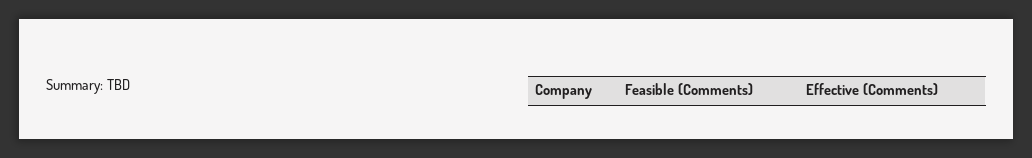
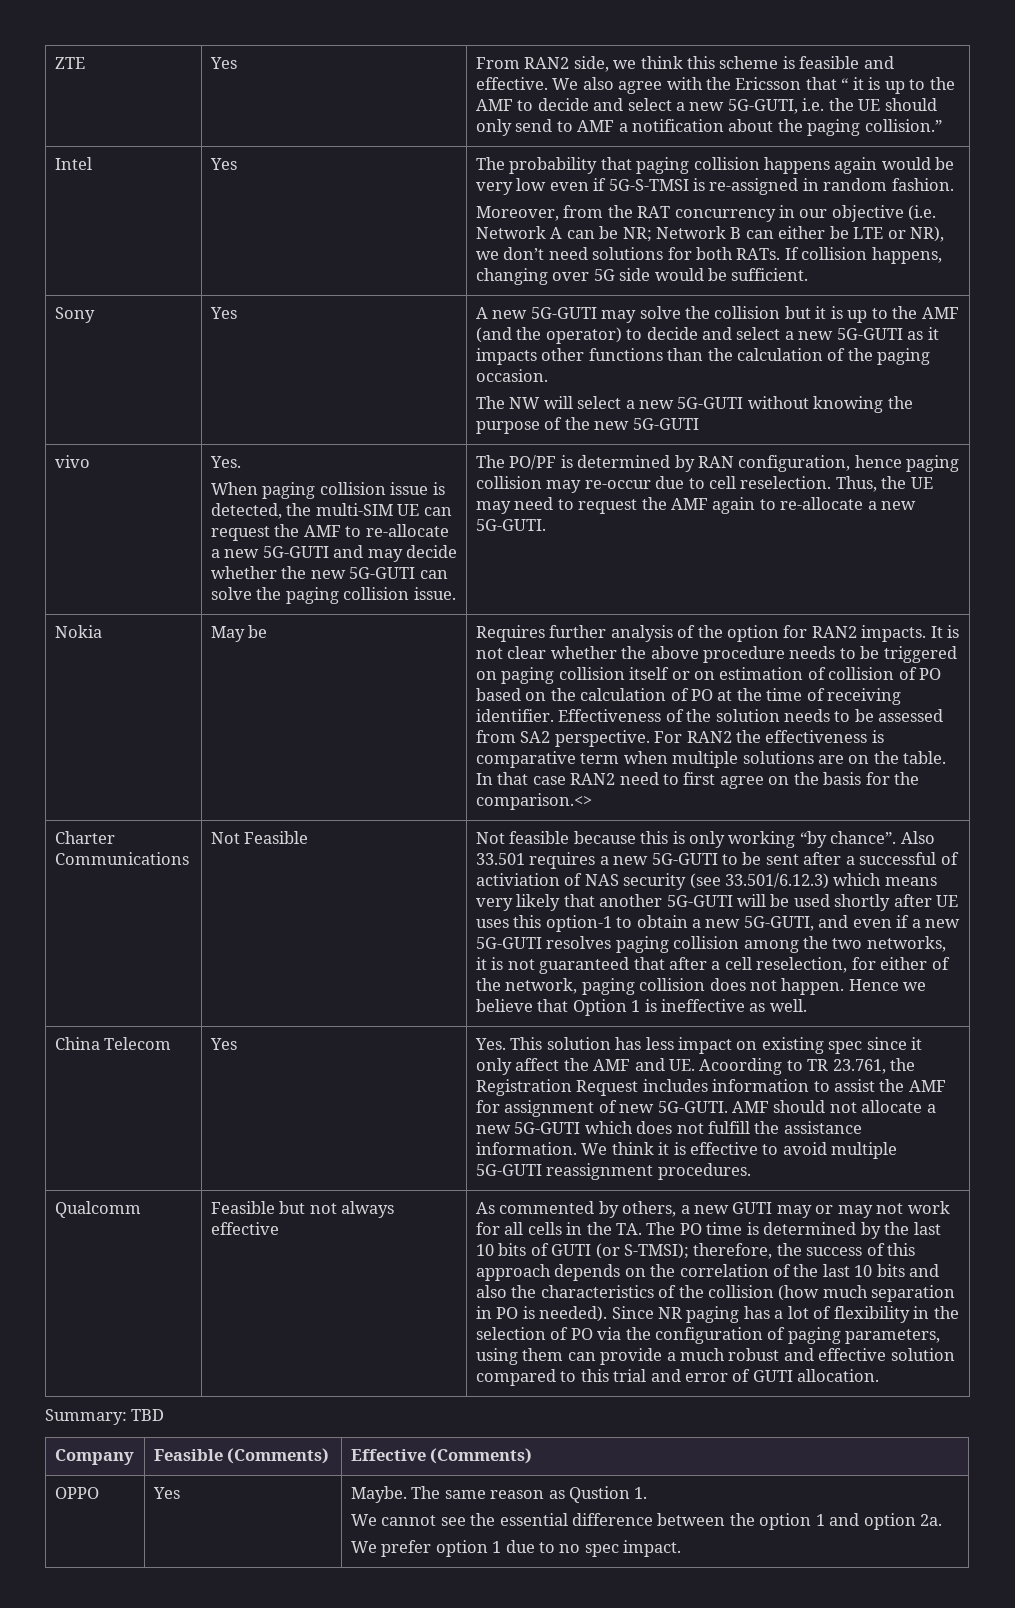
+ ZTE | Yes | From RAN2 side, we think this scheme is feasible and effective. We also agree with the Ericsson that “ it is up to the AMF to decide and select a new 5G-GUTI, i.e. the UE should only send to AMF a notification about the paging collision.”
+ Intel | Yes | The probability that paging collision happens again would be very low even if 5G-S-TMSI is re-assigned in random fashion.
+ Moreover, from the RAT concurrency in our objective (i.e. Network A can be NR; Network B can either be LTE or NR), we don’t need solutions for both RATs. If collision happens, changing over 5G side would be sufficient.
+ Sony | Yes | A new 5G-GUTI may solve the collision but it is up to the AMF (and the operator) to decide and select a new 5G-GUTI as it impacts other functions than the calculation of the paging occasion.
+ The NW will select a new 5G-GUTI without knowing the purpose of the new 5G-GUTI
+ vivo | Yes.
+ When paging collision issue is detected, the multi-SIM UE can request the AMF to re-allocate a new 5G-GUTI and may decide whether the new 5G-GUTI can solve the paging collision issue. | The PO/PF is determined by RAN configuration, hence paging collision may re-occur due to cell reselection. Thus, the UE may need to request the AMF again to re-allocate a new 5G-GUTI.
+ Nokia | May be | Requires further analysis of the option for RAN2 impacts. It is not clear whether the above procedure needs to be triggered on paging collision itself or on estimation of collision of PO based on the calculation of PO at the time of receiving identifier. Effectiveness of the solution needs to be assessed from SA2 perspective. For RAN2 the effectiveness is comparative term when multiple solutions are on the table. In that case RAN2 need to first agree on the basis for the comparison.<>
+ Charter Communications | Not Feasible | Not feasible because this is only working “by chance”. Also 33.501 requires a new 5G-GUTI to be sent after a successful of activiation of NAS security (see 33.501/6.12.3) which means very likely that another 5G-GUTI will be used shortly after UE uses this option-1 to obtain a new 5G-GUTI, and even if a new 5G-GUTI resolves paging collision among the two networks, it is not guaranteed that after a cell reselection, for either of the network, paging collision does not happen. Hence we believe that Option 1 is ineffective as well.
+ China Telecom | Yes | Yes. This solution has less impact on existing spec since it only affect the AMF and UE. Acoording to TR 23.761, the Registration Request includes information to assist the AMF for assignment of new 5G-GUTI. AMF should not allocate a new 5G-GUTI which does not fulfill the assistance information. We think it is effective to avoid multiple 5G-GUTI reassignment procedures.
+ Qualcomm | Feasible but not always effective | As commented by others, a new GUTI may or may not work for all cells in the TA. The PO time is determined by the last 10 bits of GUTI (or S-TMSI); therefore, the success of this approach depends on the correlation of the last 10 bits and also the characteristics of the collision (how much separation in PO is needed). Since NR paging has a lot of flexibility in the selection of PO via the configuration of paging parameters, using them can provide a much robust and effective solution compared to this trial and error of GUTI allocation.
+ OPPO | Yes | Maybe. The same reason as Qustion 1.
+ We cannot see the essential difference between the option 1 and option 2a.
+ We prefer option 1 due to no spec impact.

